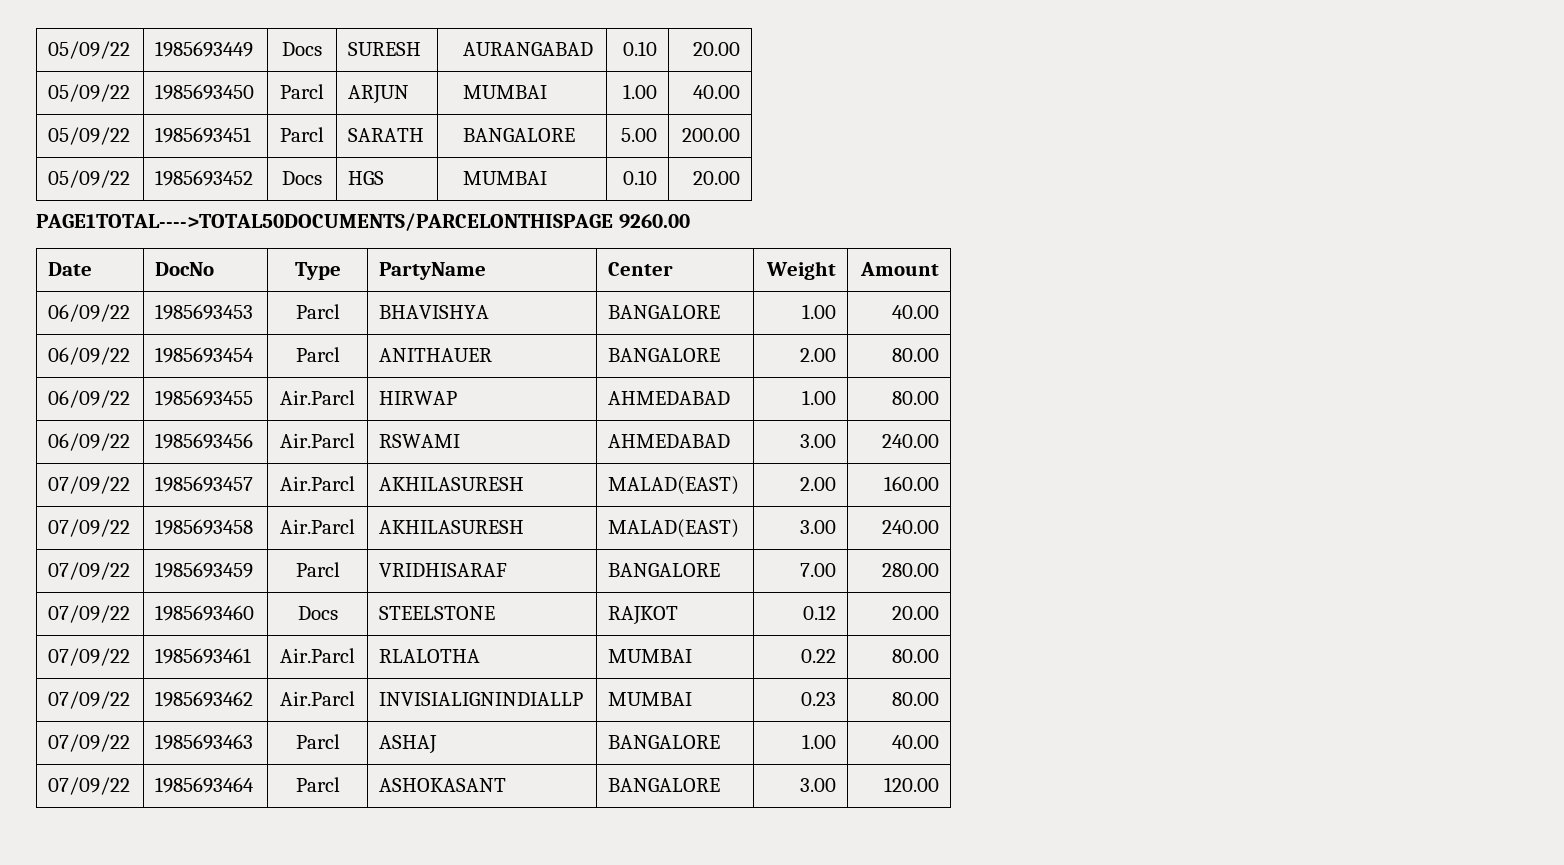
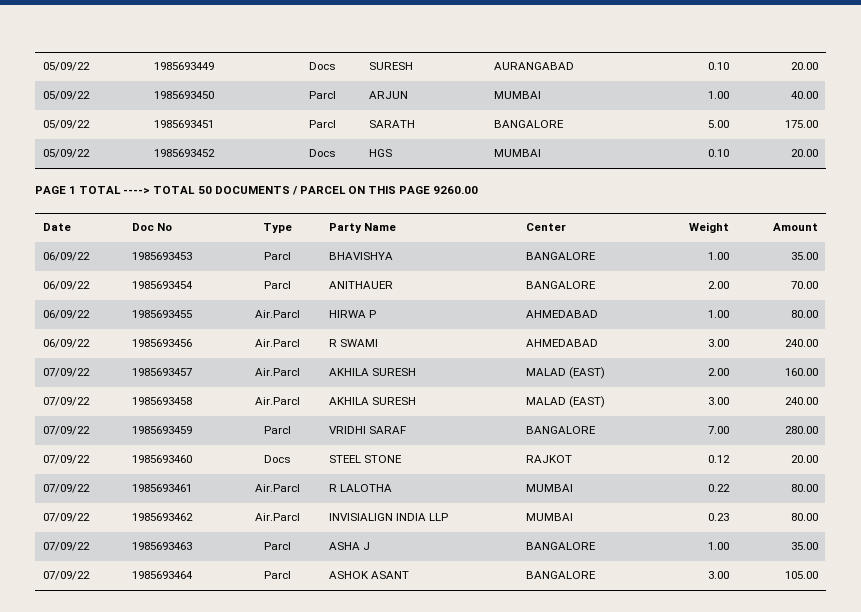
- 05/09/22 | 1985693451 | Parcl | SARATH | BANGALORE | 5.00 | 200.00
+ 05/09/22 | 1985693451 | Parcl | SARATH | BANGALORE | 5.00 | 175.00
- PAGE1TOTAL---->TOTAL50DOCUMENTS/PARCELONTHISPAGE 9260.00
+ PAGE 1 TOTAL ----> TOTAL 50 DOCUMENTS / PARCEL ON THIS PAGE 9260.00
- Date | DocNo | Type | PartyName | Center | Weight | Amount
+ Date | Doc No | Type | Party Name | Center | Weight | Amount
- 06/09/22 | 1985693453 | Parcl | BHAVISHYA | BANGALORE | 1.00 | 40.00
+ 06/09/22 | 1985693453 | Parcl | BHAVISHYA | BANGALORE | 1.00 | 35.00
- 06/09/22 | 1985693454 | Parcl | ANITHAUER | BANGALORE | 2.00 | 80.00
+ 06/09/22 | 1985693454 | Parcl | ANITHAUER | BANGALORE | 2.00 | 70.00
- 06/09/22 | 1985693455 | Air.Parcl | HIRWAP | AHMEDABAD | 1.00 | 80.00
+ 06/09/22 | 1985693455 | Air.Parcl | HIRWA P | AHMEDABAD | 1.00 | 80.00
- 06/09/22 | 1985693456 | Air.Parcl | RSWAMI | AHMEDABAD | 3.00 | 240.00
+ 06/09/22 | 1985693456 | Air.Parcl | R SWAMI | AHMEDABAD | 3.00 | 240.00
- 07/09/22 | 1985693457 | Air.Parcl | AKHILASURESH | MALAD(EAST) | 2.00 | 160.00
+ 07/09/22 | 1985693457 | Air.Parcl | AKHILA SURESH | MALAD (EAST) | 2.00 | 160.00
- 07/09/22 | 1985693458 | Air.Parcl | AKHILASURESH | MALAD(EAST) | 3.00 | 240.00
+ 07/09/22 | 1985693458 | Air.Parcl | AKHILA SURESH | MALAD (EAST) | 3.00 | 240.00
- 07/09/22 | 1985693459 | Parcl | VRIDHISARAF | BANGALORE | 7.00 | 280.00
+ 07/09/22 | 1985693459 | Parcl | VRIDHI SARAF | BANGALORE | 7.00 | 280.00
- 07/09/22 | 1985693460 | Docs | STEELSTONE | RAJKOT | 0.12 | 20.00
+ 07/09/22 | 1985693460 | Docs | STEEL STONE | RAJKOT | 0.12 | 20.00
- 07/09/22 | 1985693461 | Air.Parcl | RLALOTHA | MUMBAI | 0.22 | 80.00
+ 07/09/22 | 1985693461 | Air.Parcl | R LALOTHA | MUMBAI | 0.22 | 80.00
- 07/09/22 | 1985693462 | Air.Parcl | INVISIALIGNINDIALLP | MUMBAI | 0.23 | 80.00
+ 07/09/22 | 1985693462 | Air.Parcl | INVISIALIGN INDIA LLP | MUMBAI | 0.23 | 80.00
- 07/09/22 | 1985693463 | Parcl | ASHAJ | BANGALORE | 1.00 | 40.00
+ 07/09/22 | 1985693463 | Parcl | ASHA J | BANGALORE | 1.00 | 35.00
- 07/09/22 | 1985693464 | Parcl | ASHOKASANT | BANGALORE | 3.00 | 120.00
+ 07/09/22 | 1985693464 | Parcl | ASHOK ASANT | BANGALORE | 3.00 | 105.00

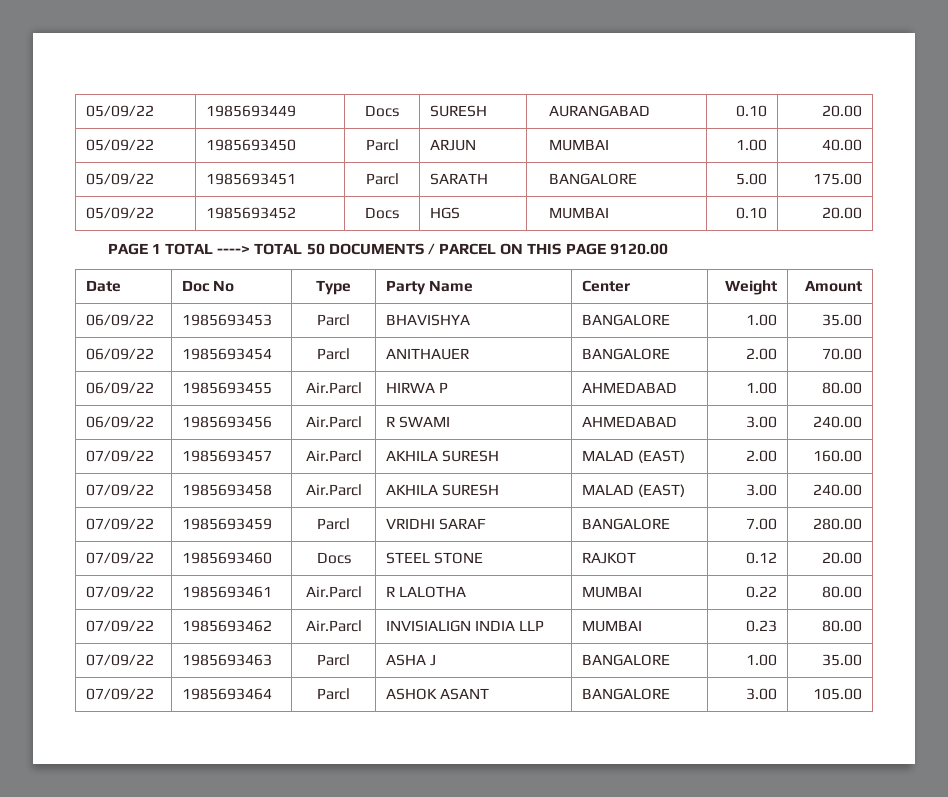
- PAGE 1 TOTAL ----> TOTAL 50 DOCUMENTS / PARCEL ON THIS PAGE 9260.00
+ PAGE 1 TOTAL ----> TOTAL 50 DOCUMENTS / PARCEL ON THIS PAGE 9120.00

